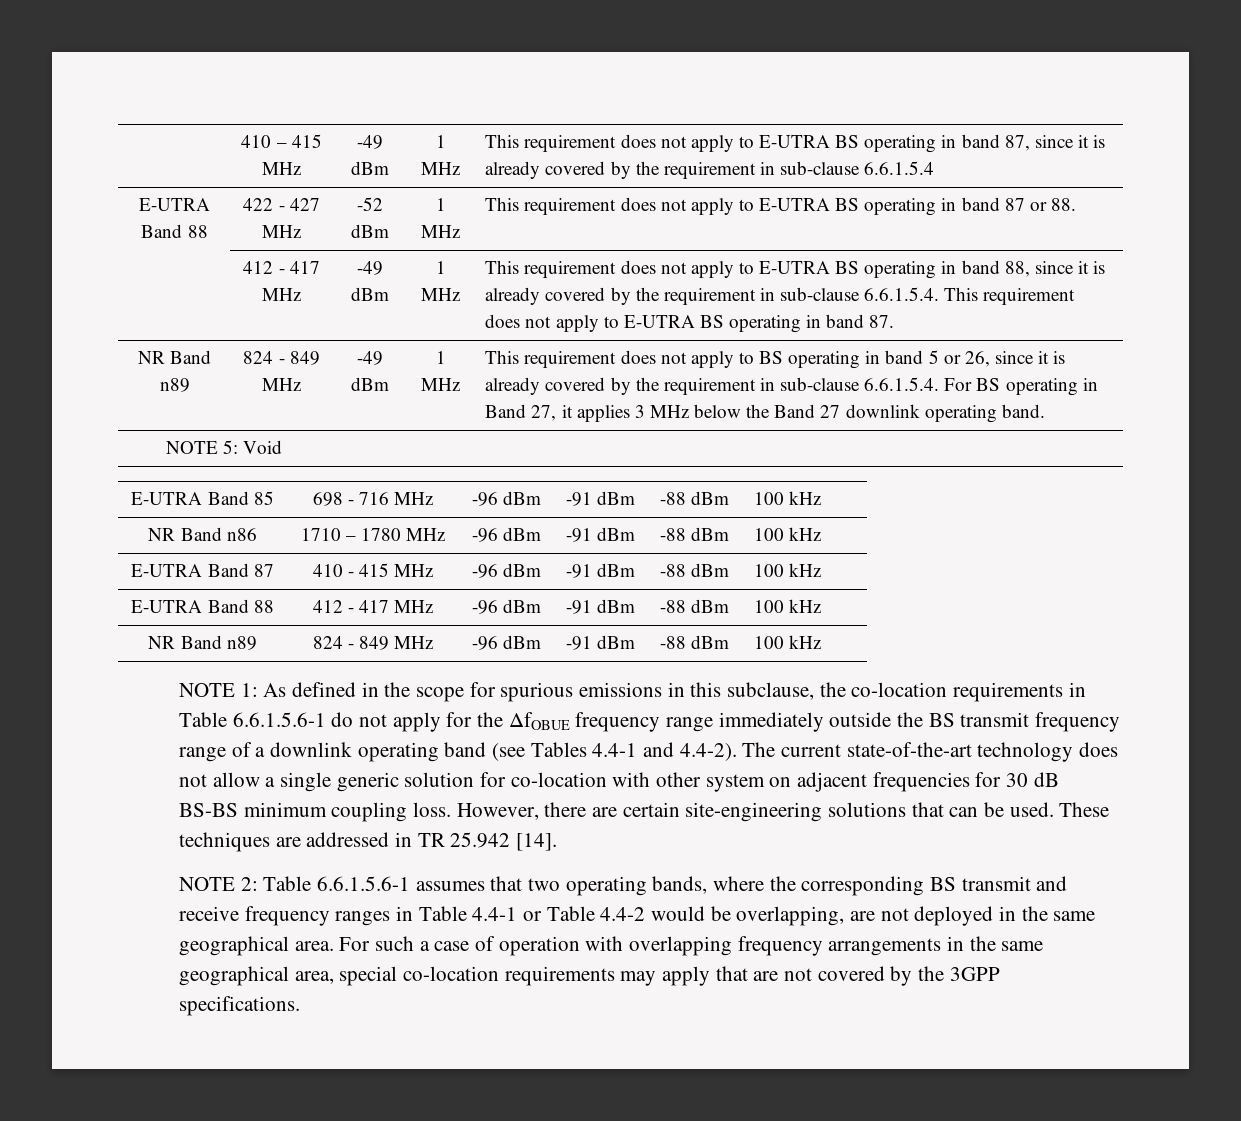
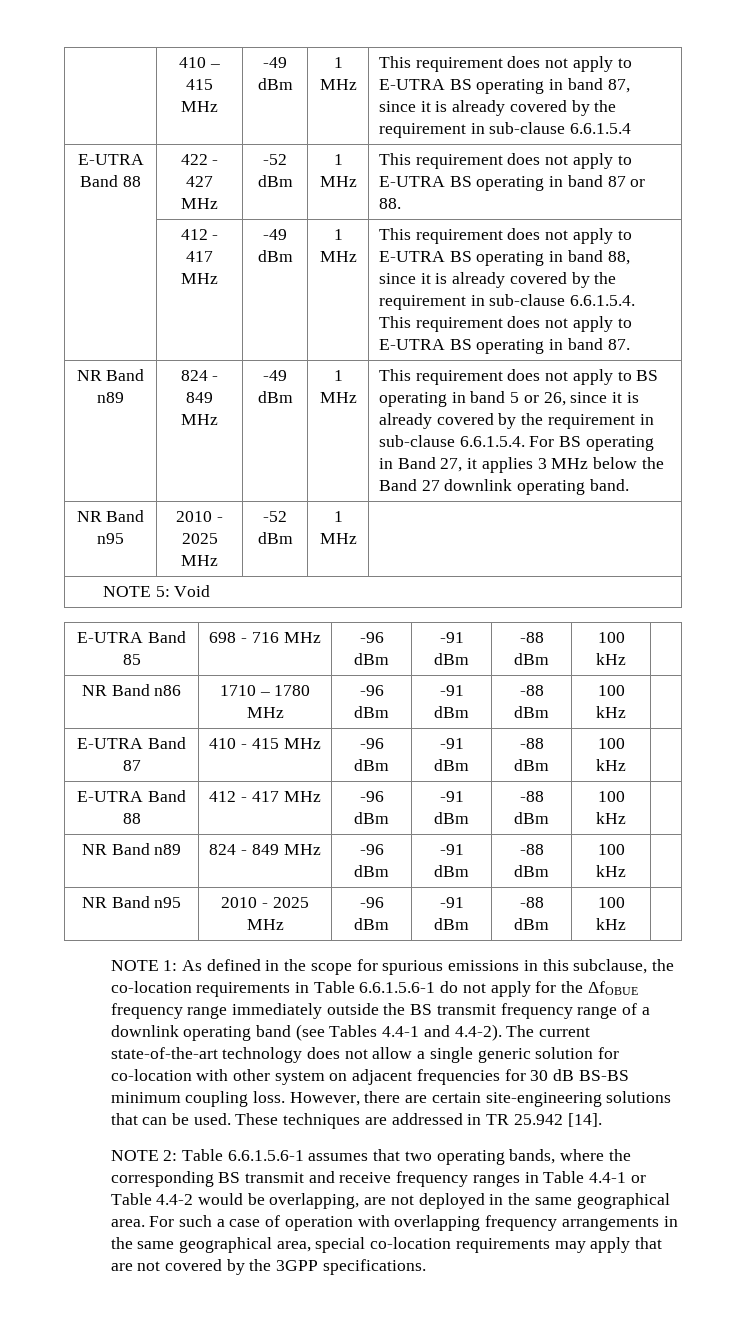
+ NR Band n95 | 2010 - 2025 MHz | -52 dBm | 1 MHz |
+ NR Band n95 | 2010 - 2025 MHz | -96 dBm | -91 dBm | -88 dBm | 100 kHz |

